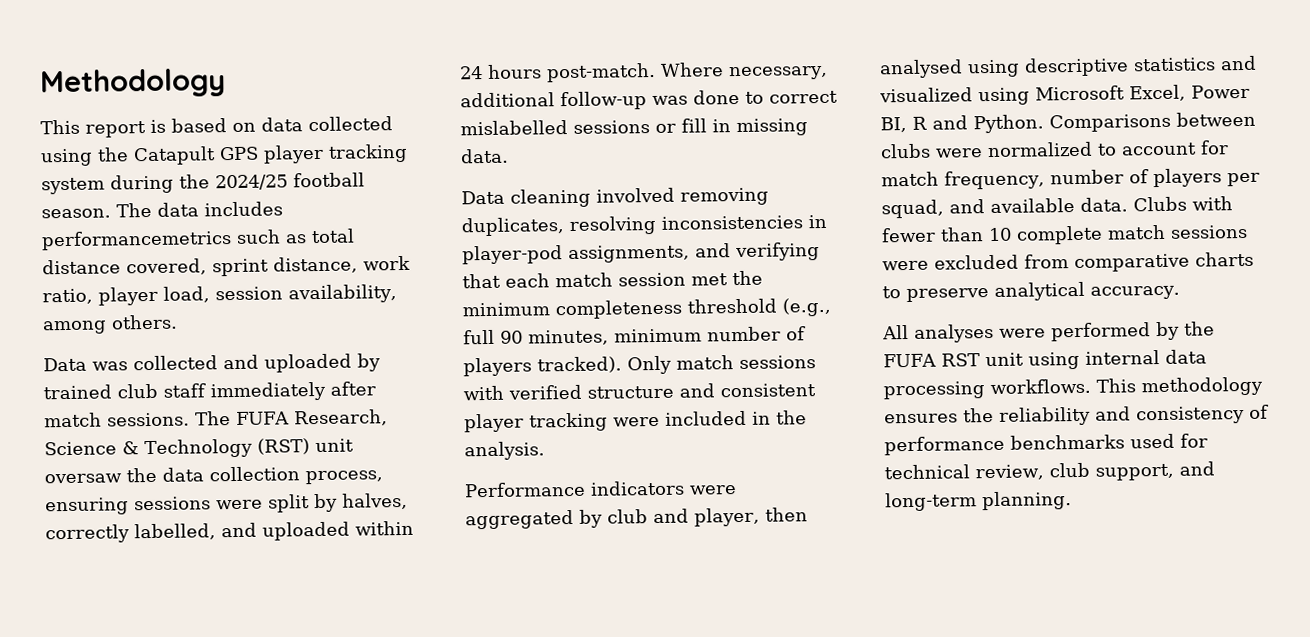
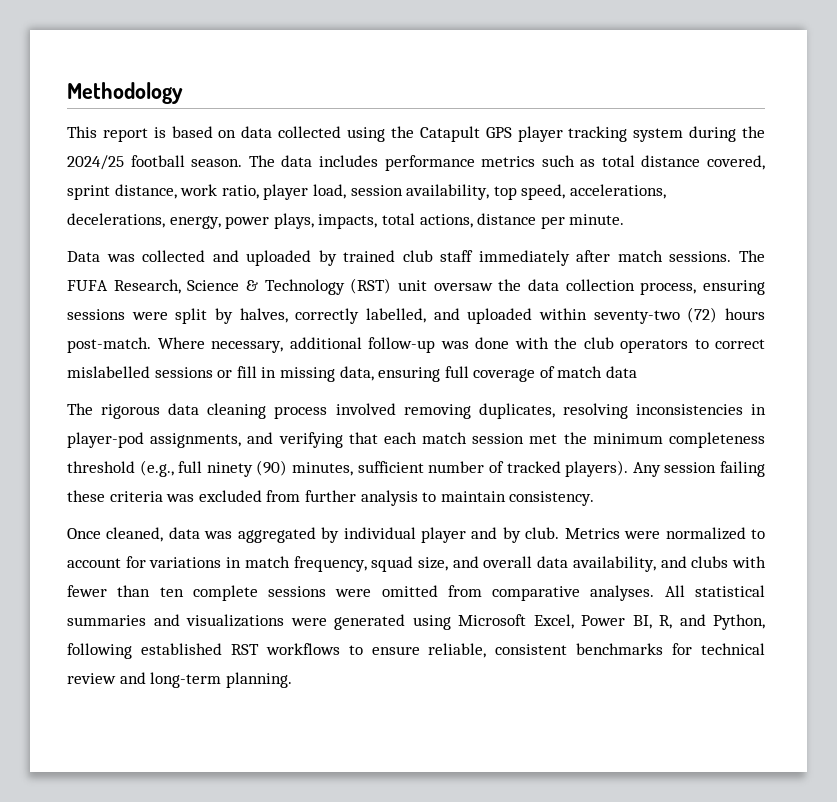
- The data includes performancemetrics such as total distance covered, sprint distance, work ratio, player load, session availability, among others.
+ The data includes performance metrics such as total distance covered, sprint distance, work ratio, player load, session availability, top speed, accelerations, decelerations, energy, power plays, impacts, total actions, distance per minute.
- The FUFA Research, Science & Technology (RST) unit oversaw the data collection process, ensuring sessions were split by halves, correctly labelled, and uploaded within 24 hours post-match.
+ The FUFA Research, Science & Technology (RST) unit oversaw the data collection process, ensuring sessions were split by halves, correctly labelled, and uploaded within seventy-two (72) hours post-match.
- Where necessary, additional follow-up was done to correct mislabelled sessions or fill in missing data.
- Data cleaning involved removing duplicates, resolving inconsistencies in player-pod assignments, and verifying that each match session met the minimum completeness threshold (e.g., full 90 minutes, minimum number of players tracked). Only match sessions with verified structure and consistent player tracking were included in the analysis.
- Performance indicators were aggregated by club and player, then analysed using descriptive statistics and visualized using Microsoft Excel, Power BI, R and Python. Comparisons between clubs were normalized to account for match frequency, number of players per squad, and available data. Clubs with fewer than 10 complete match sessions were excluded from comparative charts to preserve analytical accuracy.
- All analyses were performed by the FUFA RST unit using internal data processing workflows. This methodology ensures the reliability and consistency of performance benchmarks used for technical review, club support, and long-term planning.
+ Where necessary, additional follow-up was done with the club operators to correct mislabelled sessions or fill in missing data, ensuring full coverage of match data
+ The rigorous data cleaning process involved removing duplicates, resolving inconsistencies in player-pod assignments, and verifying that each match session met the minimum completeness threshold (e.g., full ninety (90) minutes, sufficient number of tracked players). Any session failing these criteria was excluded from further analysis to maintain consistency.
+ Once cleaned, data was aggregated by individual player and by club. Metrics were normalized to account for variations in match frequency, squad size, and overall data availability, and clubs with fewer than ten complete sessions were omitted from comparative analyses. All statistical summaries and visualizations were generated using Microsoft Excel, Power BI, R, and Python, following established RST workflows to ensure reliable, consistent benchmarks for technical review and long-term planning.

